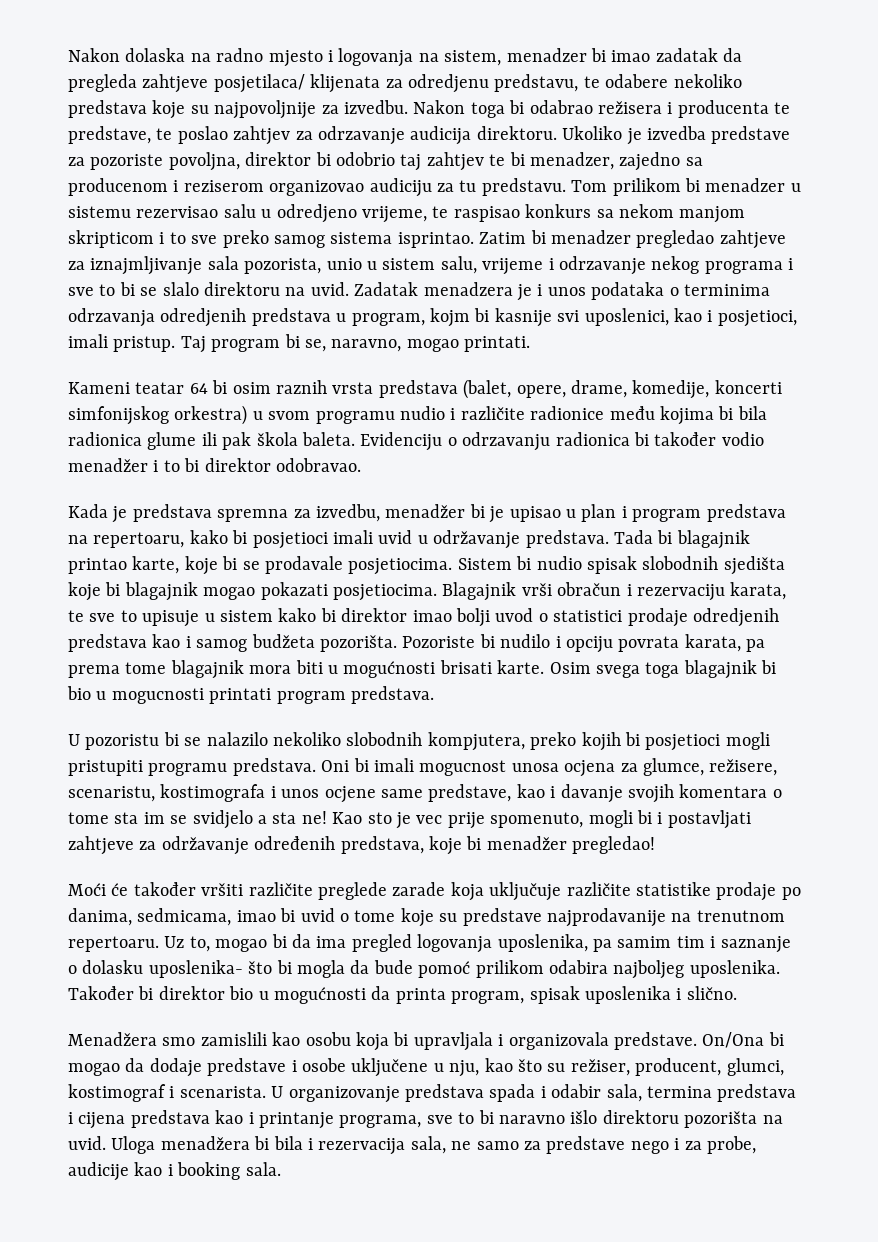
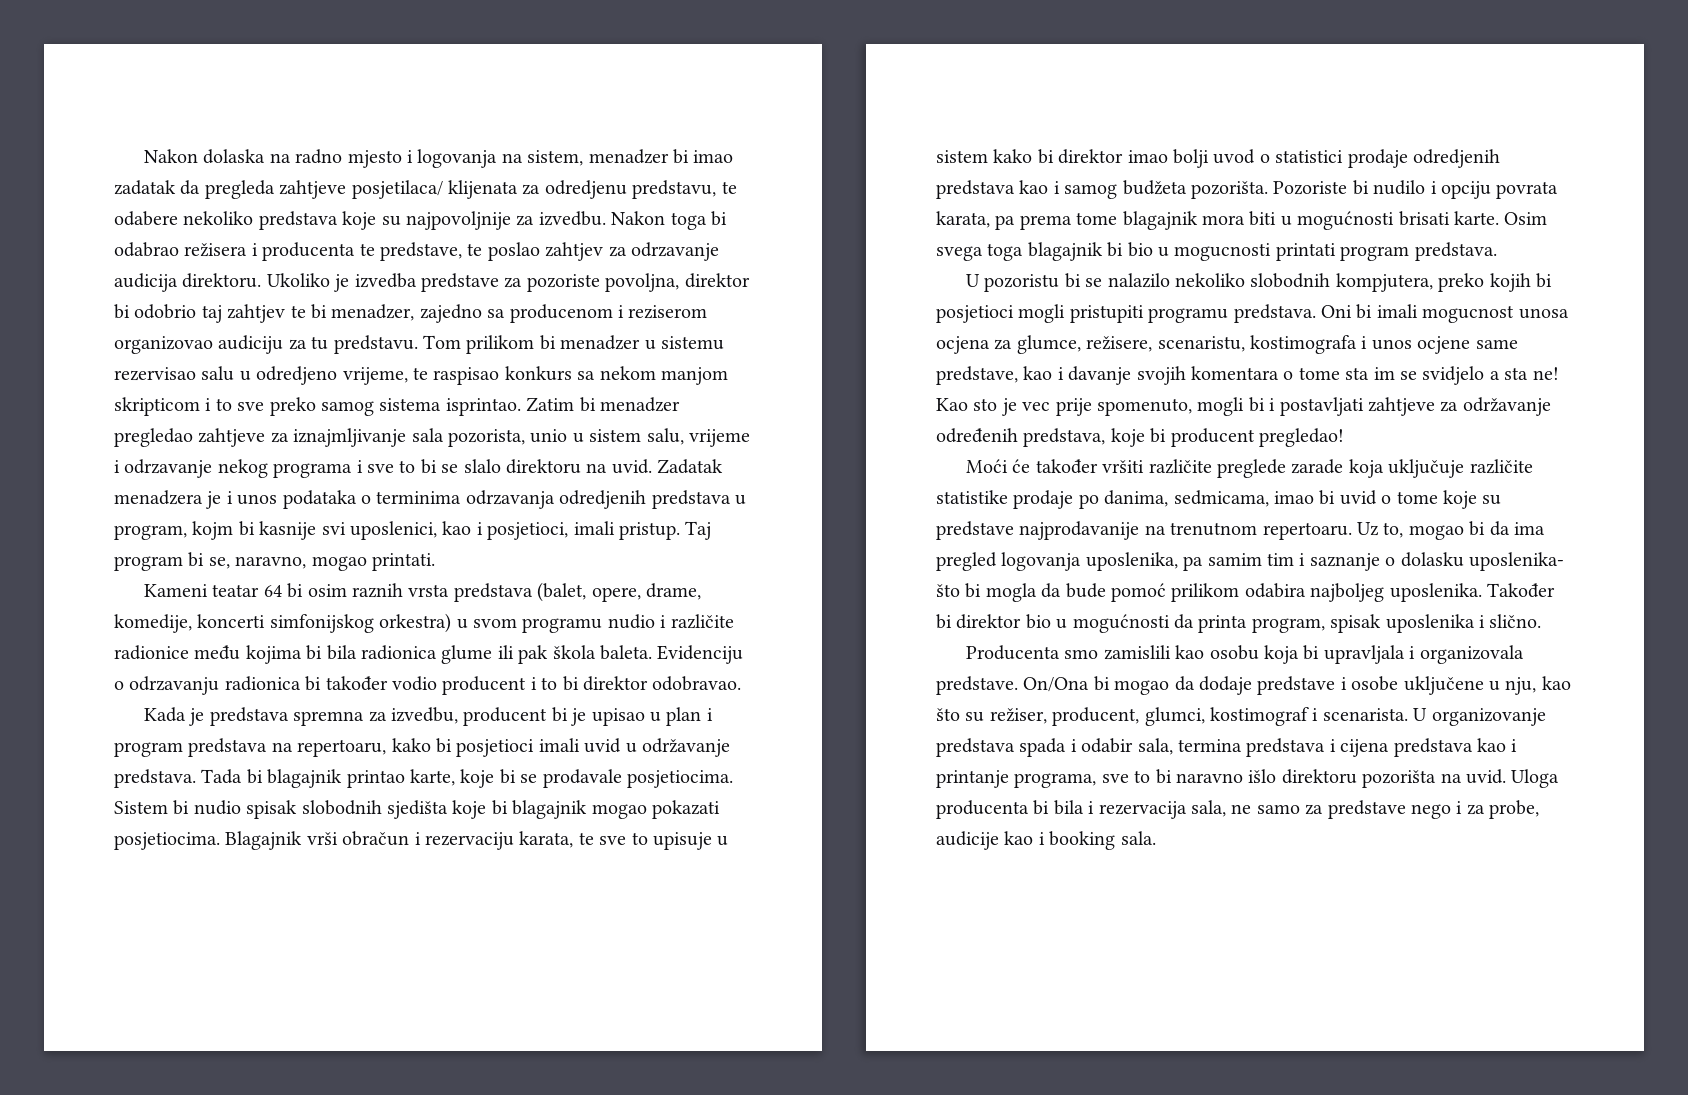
- Evidenciju o odrzavanju radionica bi također vodio menadžer i to bi direktor odobravao.
+ Evidenciju o odrzavanju radionica bi također vodio producent i to bi direktor odobravao.
- Kada je predstava spremna za izvedbu, menadžer bi je upisao u plan i program predstava na repertoaru, kako bi posjetioci imali uvid u održavanje predstava.
+ Kada je predstava spremna za izvedbu, producent bi je upisao u plan i program predstava na repertoaru, kako bi posjetioci imali uvid u održavanje predstava.
- Kao sto je vec prije spomenuto, mogli bi i postavljati zahtjeve za održavanje određenih predstava, koje bi menadžer pregledao!
+ Kao sto je vec prije spomenuto, mogli bi i postavljati zahtjeve za održavanje određenih predstava, koje bi producent pregledao!
- Menadžera smo zamislili kao osobu koja bi upravljala i organizovala predstave.
+ Producenta smo zamislili kao osobu koja bi upravljala i organizovala predstave.
- Uloga menadžera bi bila i rezervacija sala, ne samo za predstave nego i za probe, audicije kao i booking sala.
+ Uloga producenta bi bila i rezervacija sala, ne samo za predstave nego i za probe, audicije kao i booking sala.

